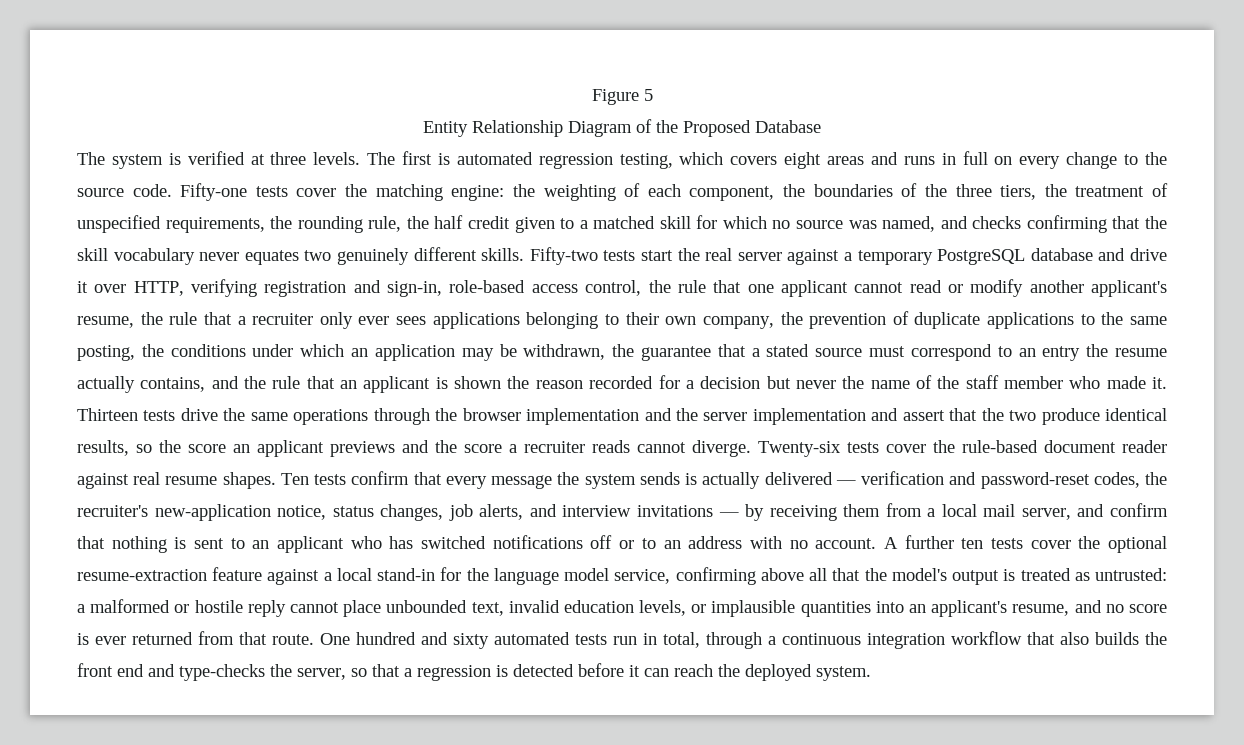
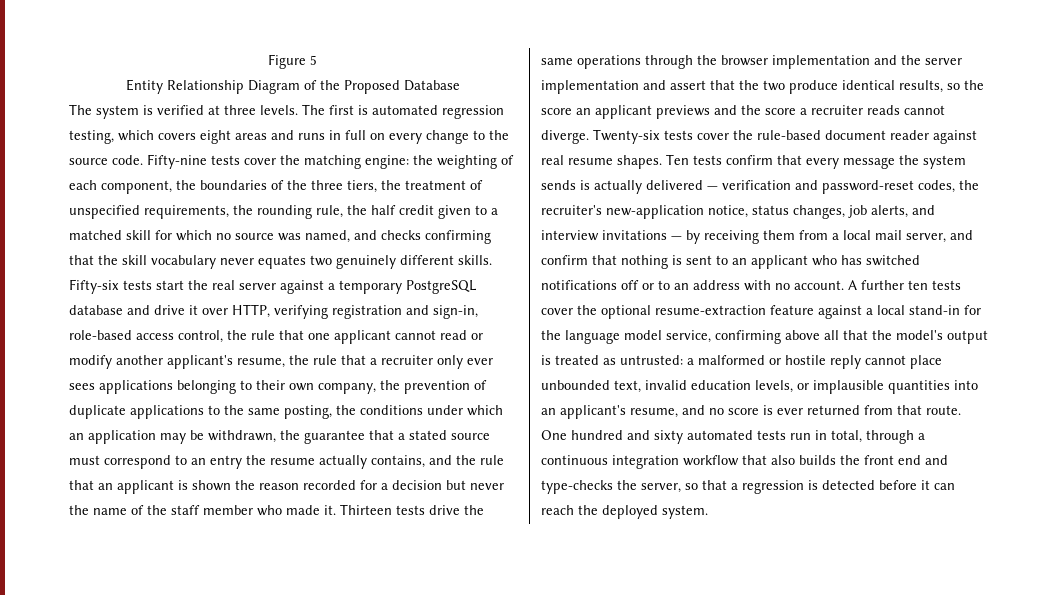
- Fifty-one tests cover the matching engine: the weighting of each component, the boundaries of the three tiers, the treatment of unspecified requirements, the rounding rule, the half credit given to a matched skill for which no source was named, and checks confirming that the skill vocabulary never equates two genuinely different skills.
+ Fifty-nine tests cover the matching engine: the weighting of each component, the boundaries of the three tiers, the treatment of unspecified requirements, the rounding rule, the half credit given to a matched skill for which no source was named, and checks confirming that the skill vocabulary never equates two genuinely different skills.
- Fifty-two tests start the real server against a temporary PostgreSQL database and drive it over HTTP, verifying registration and sign-in, role-based access control, the rule that one applicant cannot read or modify another applicant's resume, the rule that a recruiter only ever sees applications belonging to their own company, the prevention of duplicate applications to the same posting, the conditions under which an application may be withdrawn, the guarantee that a stated source must correspond to an entry the resume actually contains, and the rule that an applicant is shown the reason recorded for a decision but never the name of the staff member who made it.
+ Fifty-six tests start the real server against a temporary PostgreSQL database and drive it over HTTP, verifying registration and sign-in, role-based access control, the rule that one applicant cannot read or modify another applicant's resume, the rule that a recruiter only ever sees applications belonging to their own company, the prevention of duplicate applications to the same posting, the conditions under which an application may be withdrawn, the guarantee that a stated source must correspond to an entry the resume actually contains, and the rule that an applicant is shown the reason recorded for a decision but never the name of the staff member who made it.

